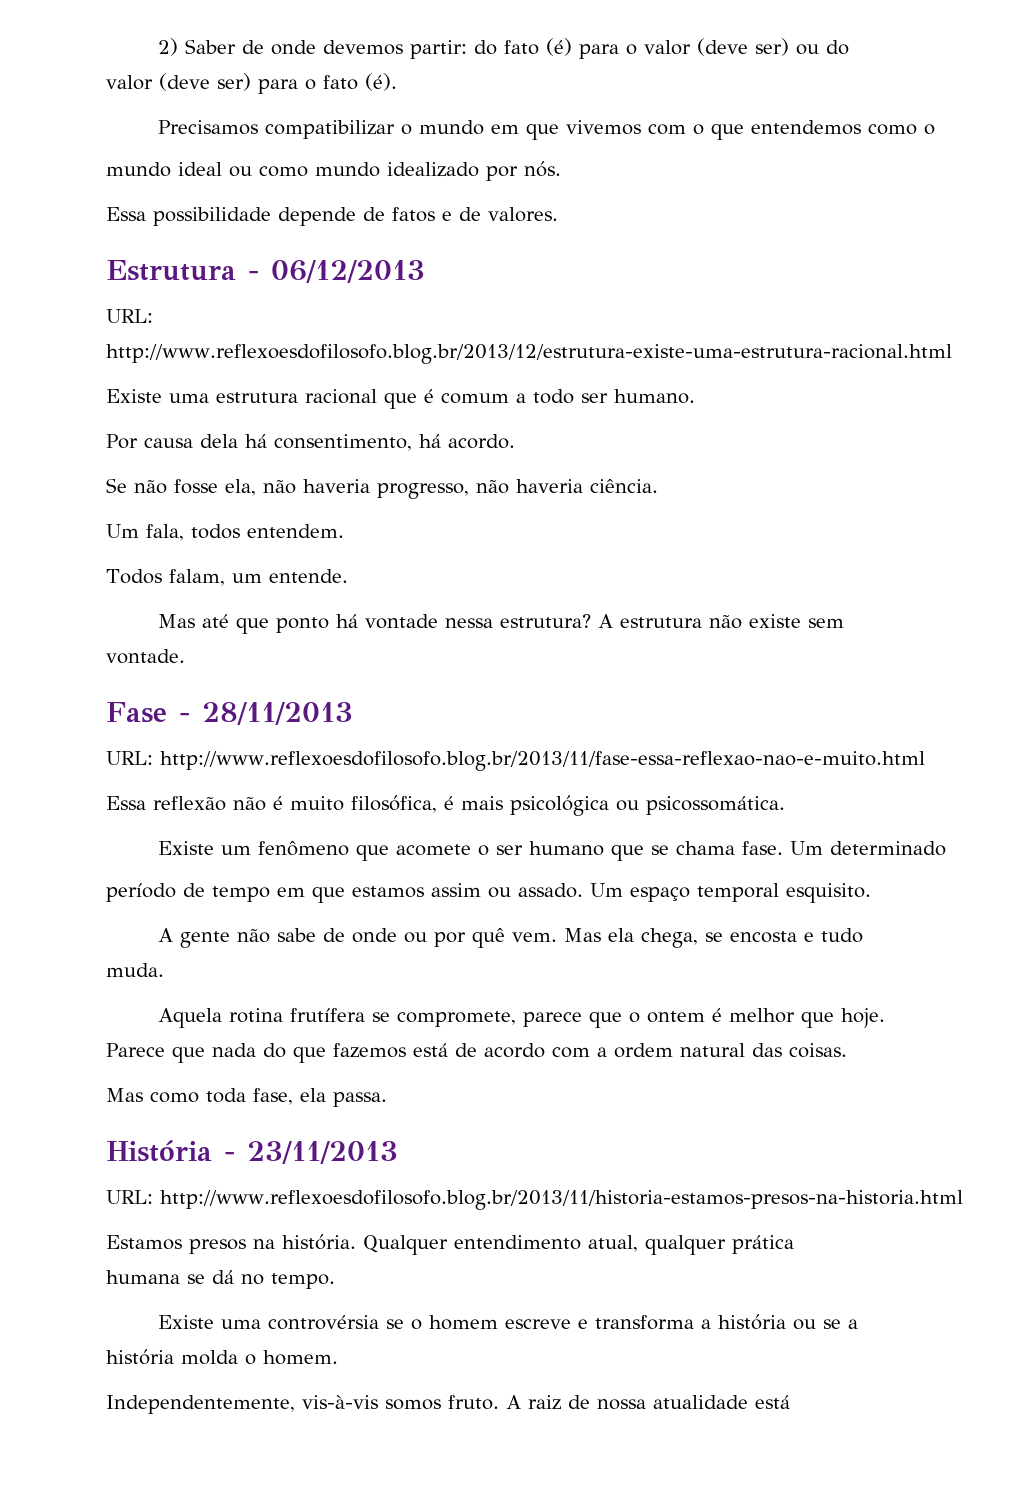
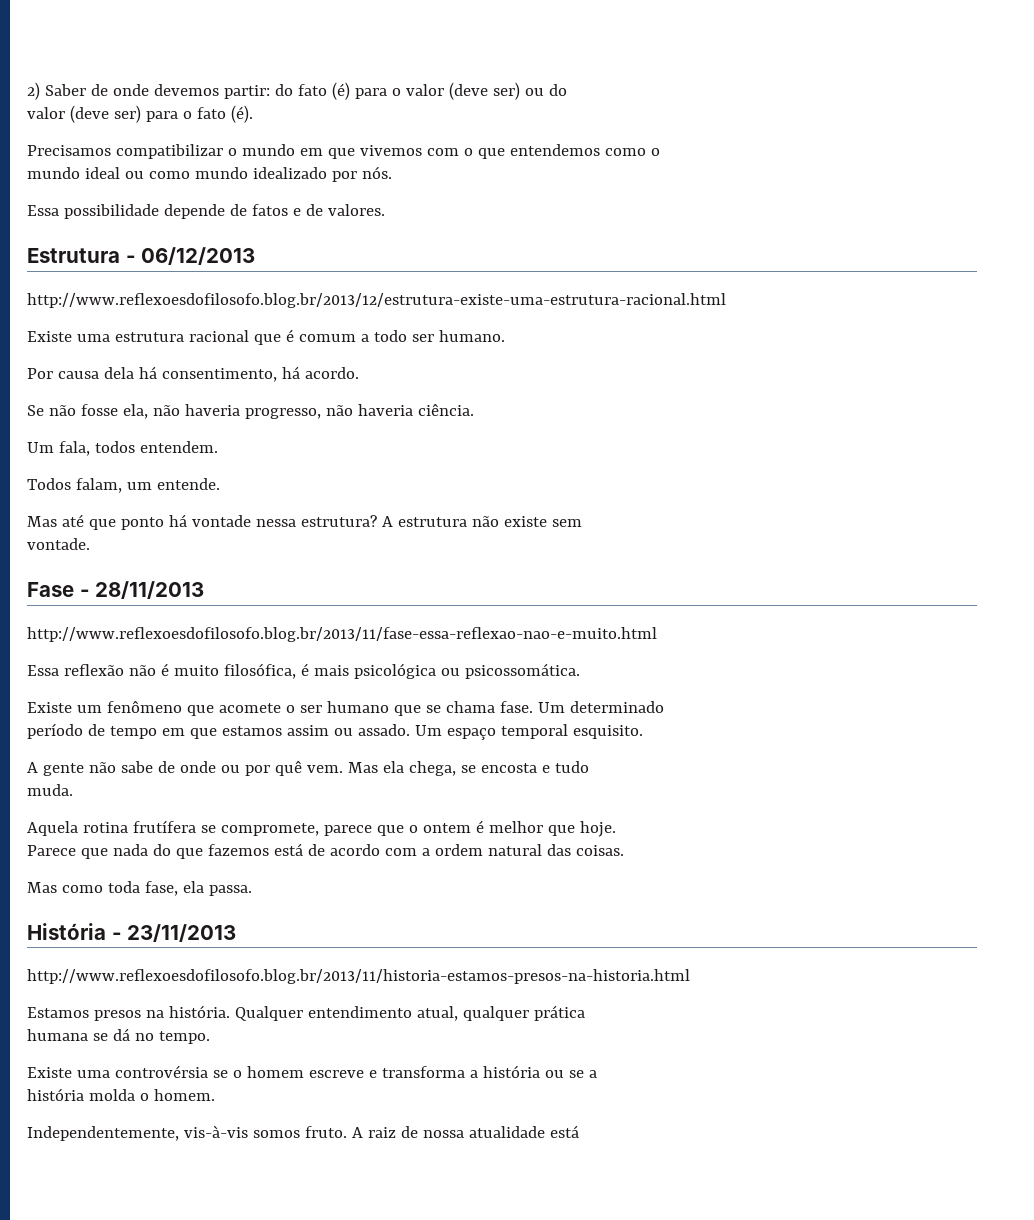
- URL: http://www.reflexoesdofilosofo.blog.br/2013/12/estrutura-existe-uma-estrutura-racional.html
+ http://www.reflexoesdofilosofo.blog.br/2013/12/estrutura-existe-uma-estrutura-racional.html
- URL: http://www.reflexoesdofilosofo.blog.br/2013/11/fase-essa-reflexao-nao-e-muito.html
+ http://www.reflexoesdofilosofo.blog.br/2013/11/fase-essa-reflexao-nao-e-muito.html
- URL: http://www.reflexoesdofilosofo.blog.br/2013/11/historia-estamos-presos-na-historia.html
+ http://www.reflexoesdofilosofo.blog.br/2013/11/historia-estamos-presos-na-historia.html

